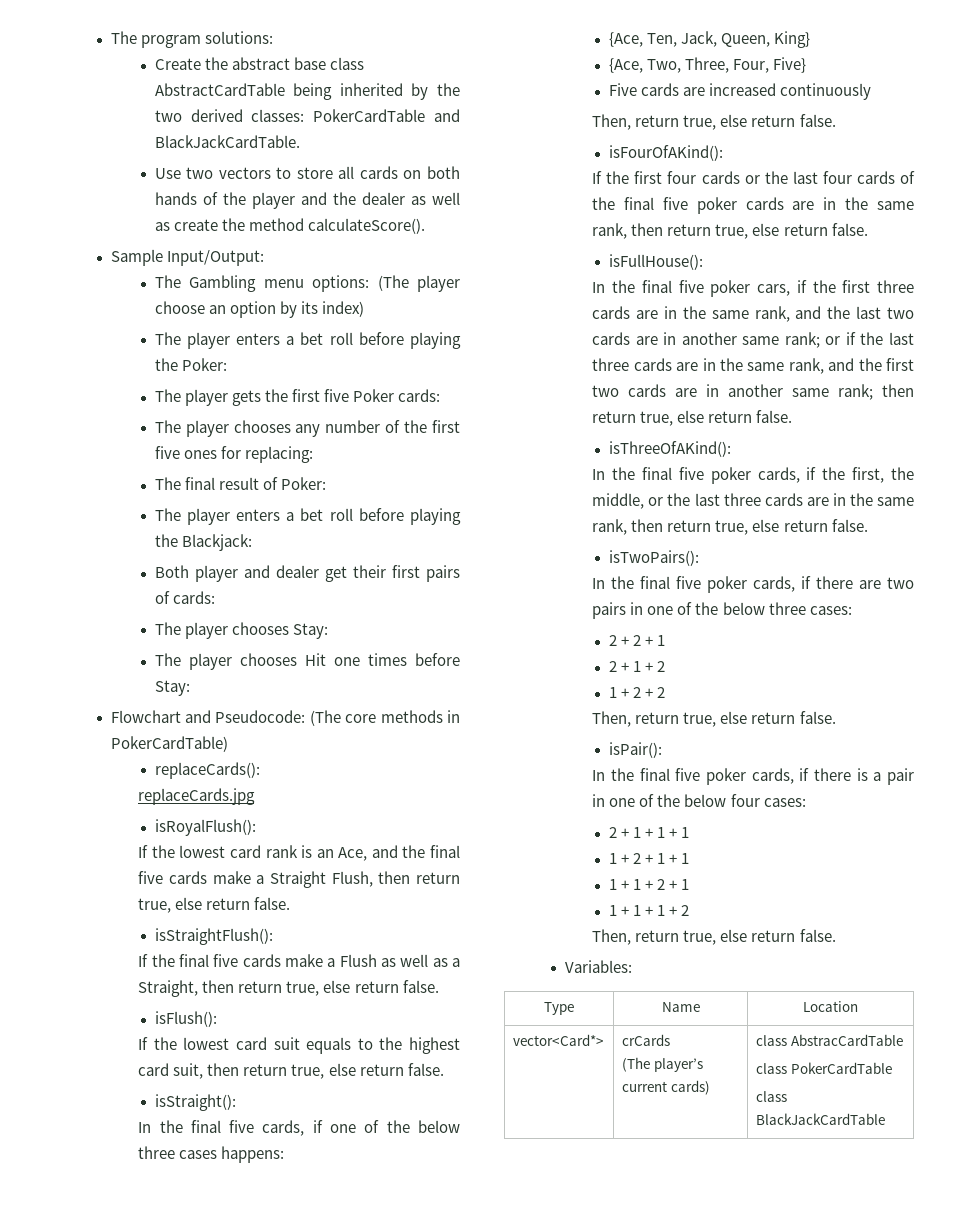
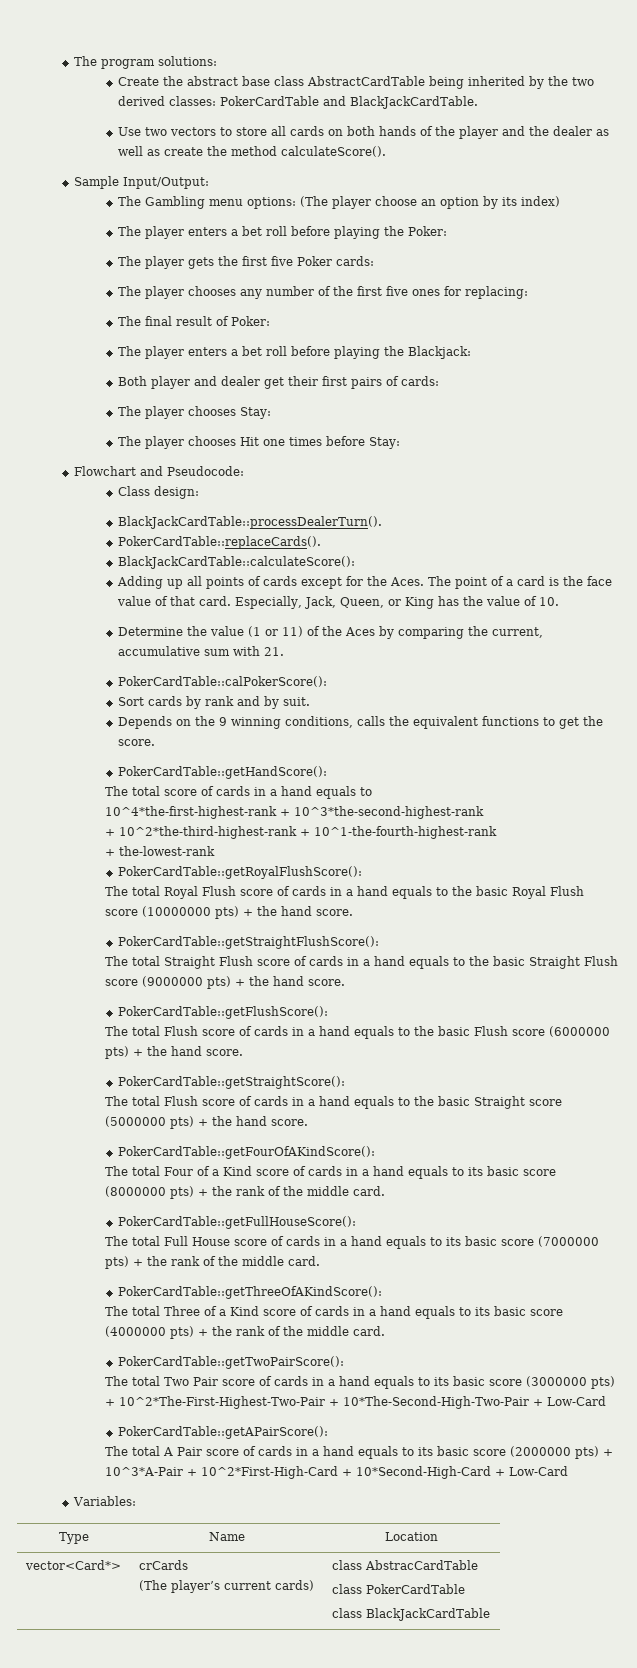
- Flowchart and Pseudocode: (The core methods in PokerCardTable)
- replaceCards():
- replaceCards.jpg
- isRoyalFlush():
- If the lowest card rank is an Ace, and the final five cards make a Straight Flush, then return true, else return false.
- isStraightFlush():
- If the final five cards make a Flush as well as a Straight, then return true, else return false.
- isFlush():
- If the lowest card suit equals to the highest card suit, then return true, else return false.
- isStraight():
- In the final five cards, if one of the below three cases happens:
- {Ace, Ten, Jack, Queen, King}
- {Ace, Two, Three, Four, Five}
- Five cards are increased continuously
- Then, return true, else return false.
- isFourOfAKind():
- If the first four cards or the last four cards of the final five poker cards are in the same rank, then return true, else return false.
- isFullHouse():
- In the final five poker cars, if the first three cards are in the same rank, and the last two cards are in another same rank; or if the last three cards are in the same rank, and the first two cards are in another same rank; then return true, else return false.
- isThreeOfAKind():
- In the final five poker cards, if the first, the middle, or the last three cards are in the same rank, then return true, else return false.
- isTwoPairs():
- In the final five poker cards, if there are two pairs in one of the below three cases:
- 2 + 2 + 1
- 2 + 1 + 2
- 1 + 2 + 2
- Then, return true, else return false.
- isPair():
- In the final five poker cards, if there is a pair in one of the below four cases:
- 2 + 1 + 1 + 1
- 1 + 2 + 1 + 1
- 1 + 1 + 2 + 1
- 1 + 1 + 1 + 2
- Then, return true, else return false.
+ Flowchart and Pseudocode:
+ Class design:
+ BlackJackCardTable::processDealerTurn().
+ PokerCardTable::replaceCards().
+ BlackJackCardTable::calculateScore():
+ Adding up all points of cards except for the Aces. The point of a card is the face value of that card. Especially, Jack, Queen, or King has the value of 10.
+ Determine the value (1 or 11) of the Aces by comparing the current, accumulative sum with 21.
+ PokerCardTable::calPokerScore():
+ Sort cards by rank and by suit.
+ Depends on the 9 winning conditions, calls the equivalent functions to get the score.
+ PokerCardTable::getHandScore():
+ The total score of cards in a hand equals to
+ 10^4*the-first-highest-rank + 10^3*the-second-highest-rank
+ + 10^2*the-third-highest-rank + 10^1-the-fourth-highest-rank
+ + the-lowest-rank
+ PokerCardTable::getRoyalFlushScore():
+ The total Royal Flush score of cards in a hand equals to the basic Royal Flush score (10000000 pts) + the hand score.
+ PokerCardTable::getStraightFlushScore():
+ The total Straight Flush score of cards in a hand equals to the basic Straight Flush score (9000000 pts) + the hand score.
+ PokerCardTable::getFlushScore():
+ The total Flush score of cards in a hand equals to the basic Flush score (6000000 pts) + the hand score.
+ PokerCardTable::getStraightScore():
+ The total Flush score of cards in a hand equals to the basic Straight score (5000000 pts) + the hand score.
+ PokerCardTable::getFourOfAKindScore():
+ The total Four of a Kind score of cards in a hand equals to its basic score (8000000 pts) + the rank of the middle card.
+ PokerCardTable::getFullHouseScore():
+ The total Full House score of cards in a hand equals to its basic score (7000000 pts) + the rank of the middle card.
+ PokerCardTable::getThreeOfAKindScore():
+ The total Three of a Kind score of cards in a hand equals to its basic score (4000000 pts) + the rank of the middle card.
+ PokerCardTable::getTwoPairScore():
+ The total Two Pair score of cards in a hand equals to its basic score (3000000 pts) + 10^2*The-First-Highest-Two-Pair + 10*The-Second-High-Two-Pair + Low-Card
+ PokerCardTable::getAPairScore():
+ The total A Pair score of cards in a hand equals to its basic score (2000000 pts) + 10^3*A-Pair + 10^2*First-High-Card + 10*Second-High-Card + Low-Card

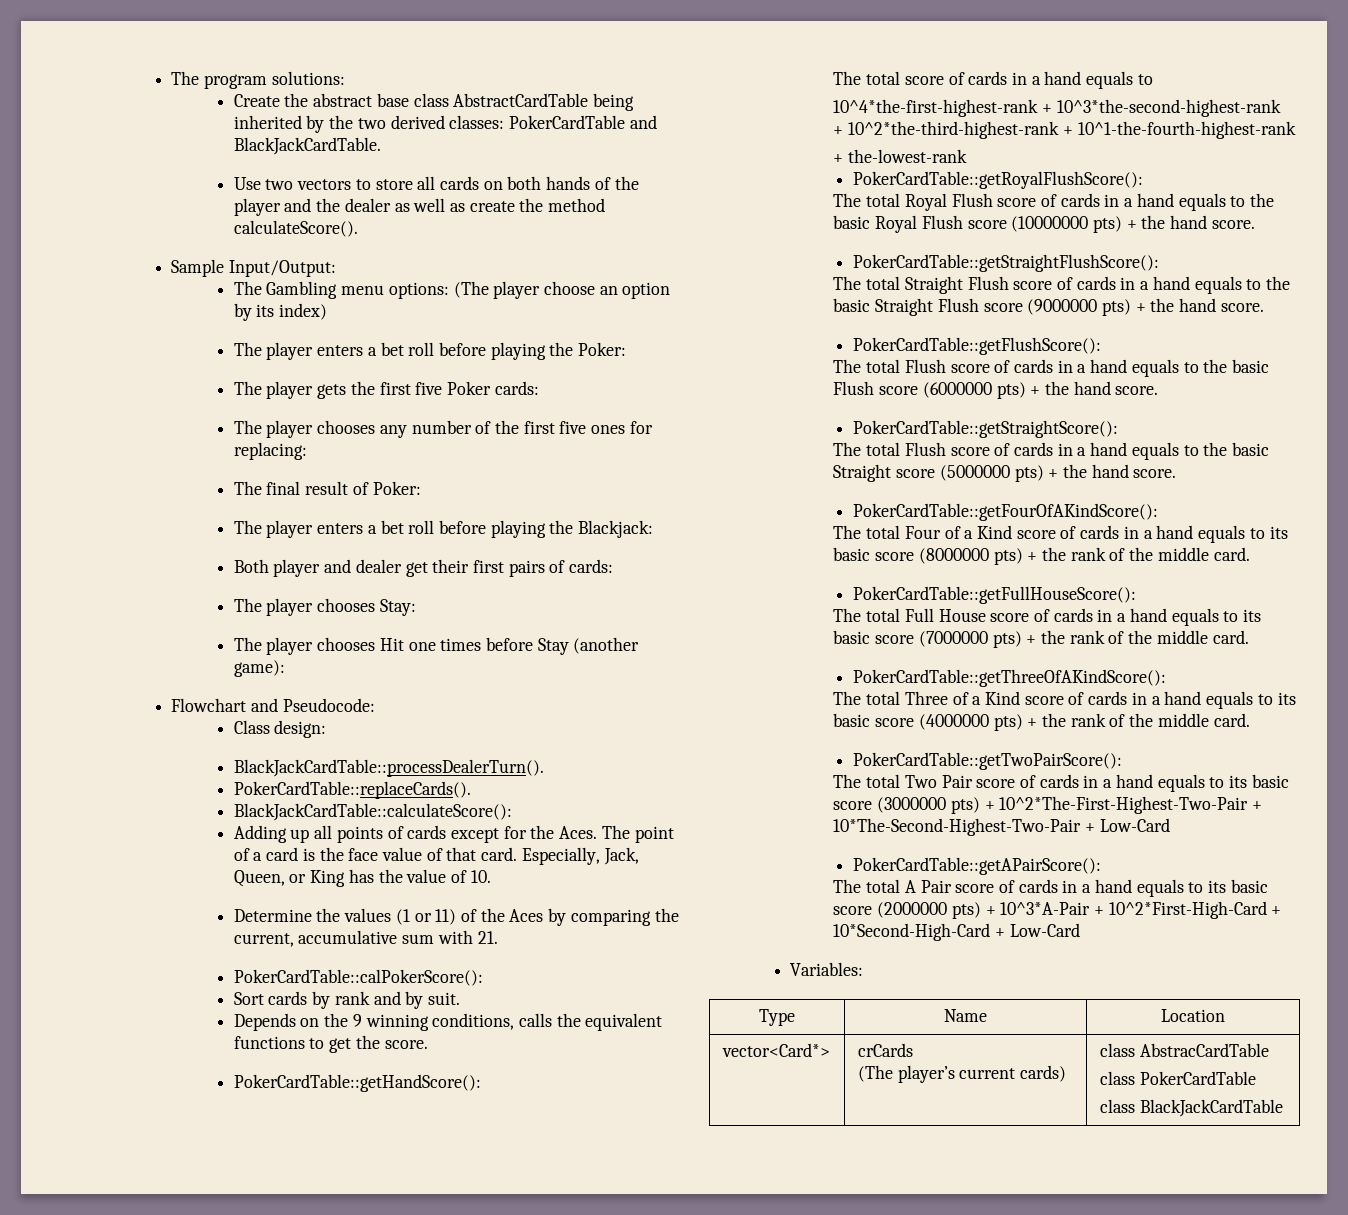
- The player chooses Hit one times before Stay:
+ The player chooses Hit one times before Stay (another game):
- Determine the value (1 or 11) of the Aces by comparing the current, accumulative sum with 21.
+ Determine the values (1 or 11) of the Aces by comparing the current, accumulative sum with 21.
- The total Two Pair score of cards in a hand equals to its basic score (3000000 pts) + 10^2*The-First-Highest-Two-Pair + 10*The-Second-High-Two-Pair + Low-Card
+ The total Two Pair score of cards in a hand equals to its basic score (3000000 pts) + 10^2*The-First-Highest-Two-Pair + 10*The-Second-Highest-Two-Pair + Low-Card

